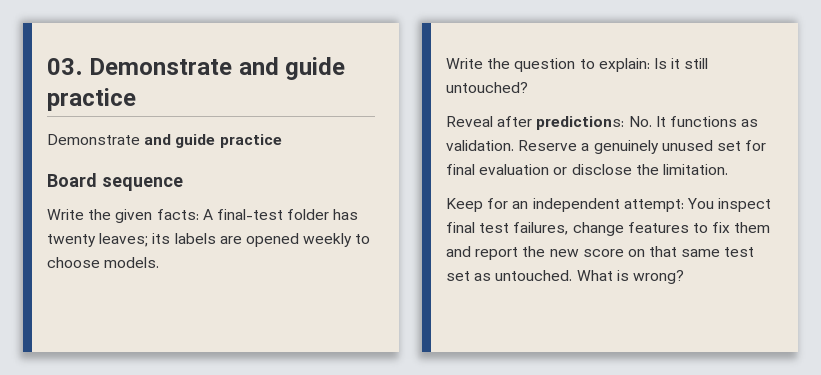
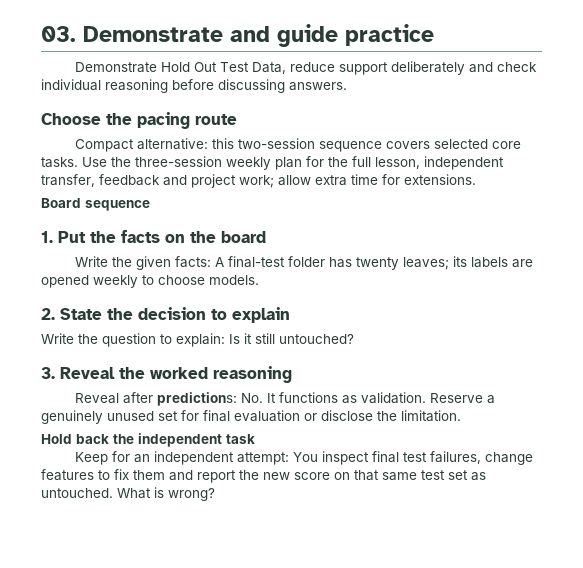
  03. Demonstrate and guide practice
- Demonstrate and guide practice
+ Demonstrate Hold Out Test Data, reduce support deliberately and check individual reasoning before discussing answers.
+ Choose the pacing route
+ Compact alternative: this two-session sequence covers selected core tasks. Use the three-session weekly plan for the full lesson, independent transfer, feedback and project work; allow extra time for extensions.
  Board sequence
+ 1. Put the facts on the board
+ 2. State the decision to explain
+ 3. Reveal the worked reasoning
+ Hold back the independent task

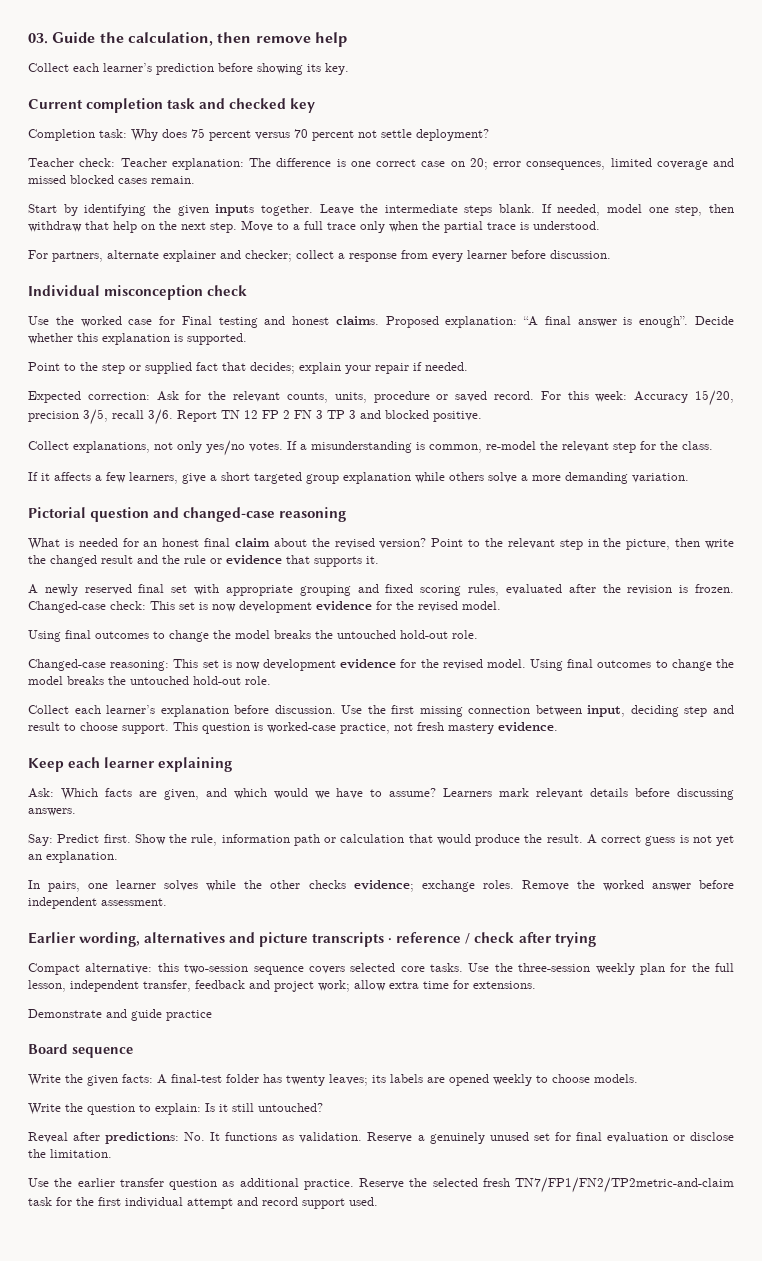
- 03. Demonstrate and guide practice
- Demonstrate Hold Out Test Data, reduce support deliberately and check individual reasoning before discussing answers.
- Choose the pacing route
+ 03. Guide the calculation, then remove help
+ Collect each learner’s prediction before showing its key.
+ Current completion task and checked key
+ Completion task: Why does 75 percent versus 70 percent not settle deployment?
+ Teacher check: Teacher explanation: The difference is one correct case on 20; error consequences, limited coverage and missed blocked cases remain.
+ Start by identifying the given inputs together. Leave the intermediate steps blank. If needed, model one step, then withdraw that help on the next step. Move to a full trace only when the partial trace is understood.
+ For partners, alternate explainer and checker; collect a response from every learner before discussion.
+ Individual misconception check
+ Use the worked case for Final testing and honest claims. Proposed explanation: “A final answer is enough”. Decide whether this explanation is supported.
+ Point to the step or supplied fact that decides; explain your repair if needed.
+ Expected correction: Ask for the relevant counts, units, procedure or saved record. For this week: Accuracy 15/20, precision 3/5, recall 3/6. Report TN 12 FP 2 FN 3 TP 3 and blocked positive.
+ Collect explanations, not only yes/no votes. If a misunderstanding is common, re-model the relevant step for the class.
+ If it affects a few learners, give a short targeted group explanation while others solve a more demanding variation.
+ Pictorial question and changed-case reasoning
+ What is needed for an honest final claim about the revised version? Point to the relevant step in the picture, then write the changed result and the rule or evidence that supports it.
+ A newly reserved final set with appropriate grouping and fixed scoring rules, evaluated after the revision is frozen. Changed-case check: This set is now development evidence for the revised model.
+ Using final outcomes to change the model breaks the untouched hold-out role.
+ Changed-case reasoning: This set is now development evidence for the revised model. Using final outcomes to change the model breaks the untouched hold-out role.
+ Collect each learner’s explanation before discussion. Use the first missing connection between input, deciding step and result to choose support. This question is worked-case practice, not fresh mastery evidence.
+ Keep each learner explaining
+ Ask: Which facts are given, and which would we have to assume? Learners mark relevant details before discussing answers.
+ Say: Predict first. Show the rule, information path or calculation that would produce the result. A correct guess is not yet an explanation.
+ In pairs, one learner solves while the other checks evidence; exchange roles. Remove the worked answer before independent assessment.
+ Earlier wording, alternatives and picture transcripts · reference / check after trying
+ Demonstrate and guide practice
  Board sequence
- 1. Put the facts on the board
- 2. State the decision to explain
- 3. Reveal the worked reasoning
- Hold back the independent task
- Keep for an independent attempt: You inspect final test failures, change features to fix them and report the new score on that same test set as untouched. What is wrong?
+ Use the earlier transfer question as additional practice. Reserve the selected fresh TN7/FP1/FN2/TP2metric-and-claim task for the first individual attempt and record support used.

